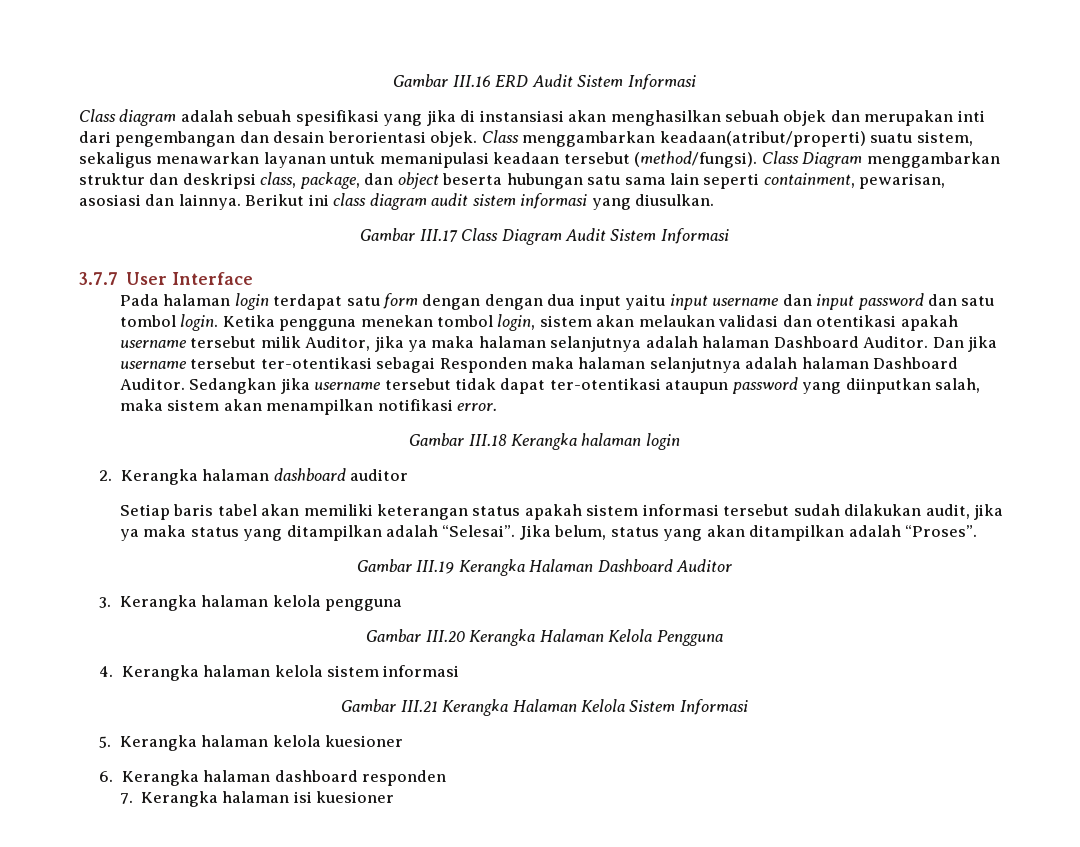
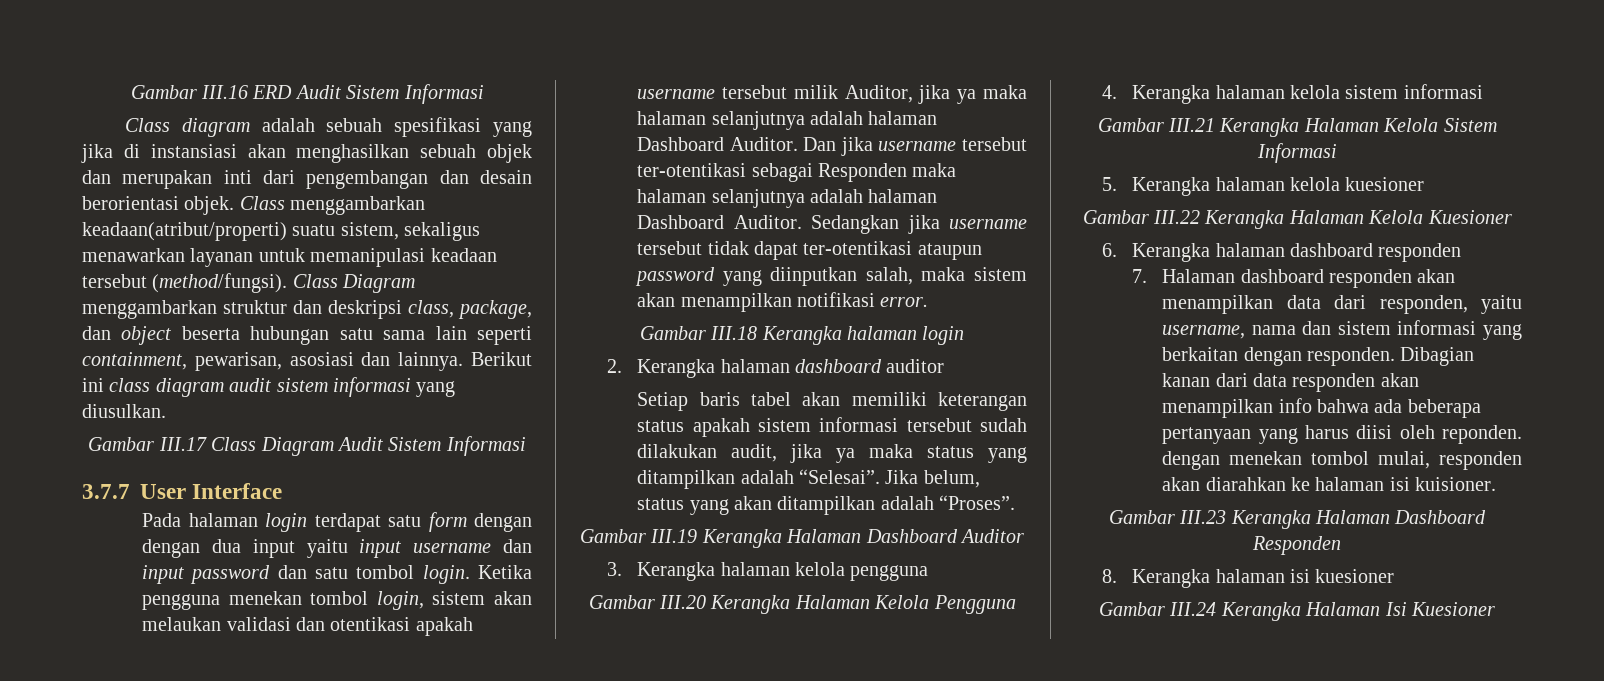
+ Gambar III.22 Kerangka Halaman Kelola Kuesioner
- 7. Kerangka halaman isi kuesioner
+ 7. Halaman dashboard responden akan menampilkan data dari responden, yaitu username, nama dan sistem informasi yang berkaitan dengan responden. Dibagian kanan dari data responden akan menampilkan info bahwa ada beberapa pertanyaan yang harus diisi oleh reponden. dengan menekan tombol mulai, responden akan diarahkan ke halaman isi kuisioner.
+ Gambar III.23 Kerangka Halaman Dashboard Responden
+ 8. Kerangka halaman isi kuesioner
+ Gambar III.24 Kerangka Halaman Isi Kuesioner

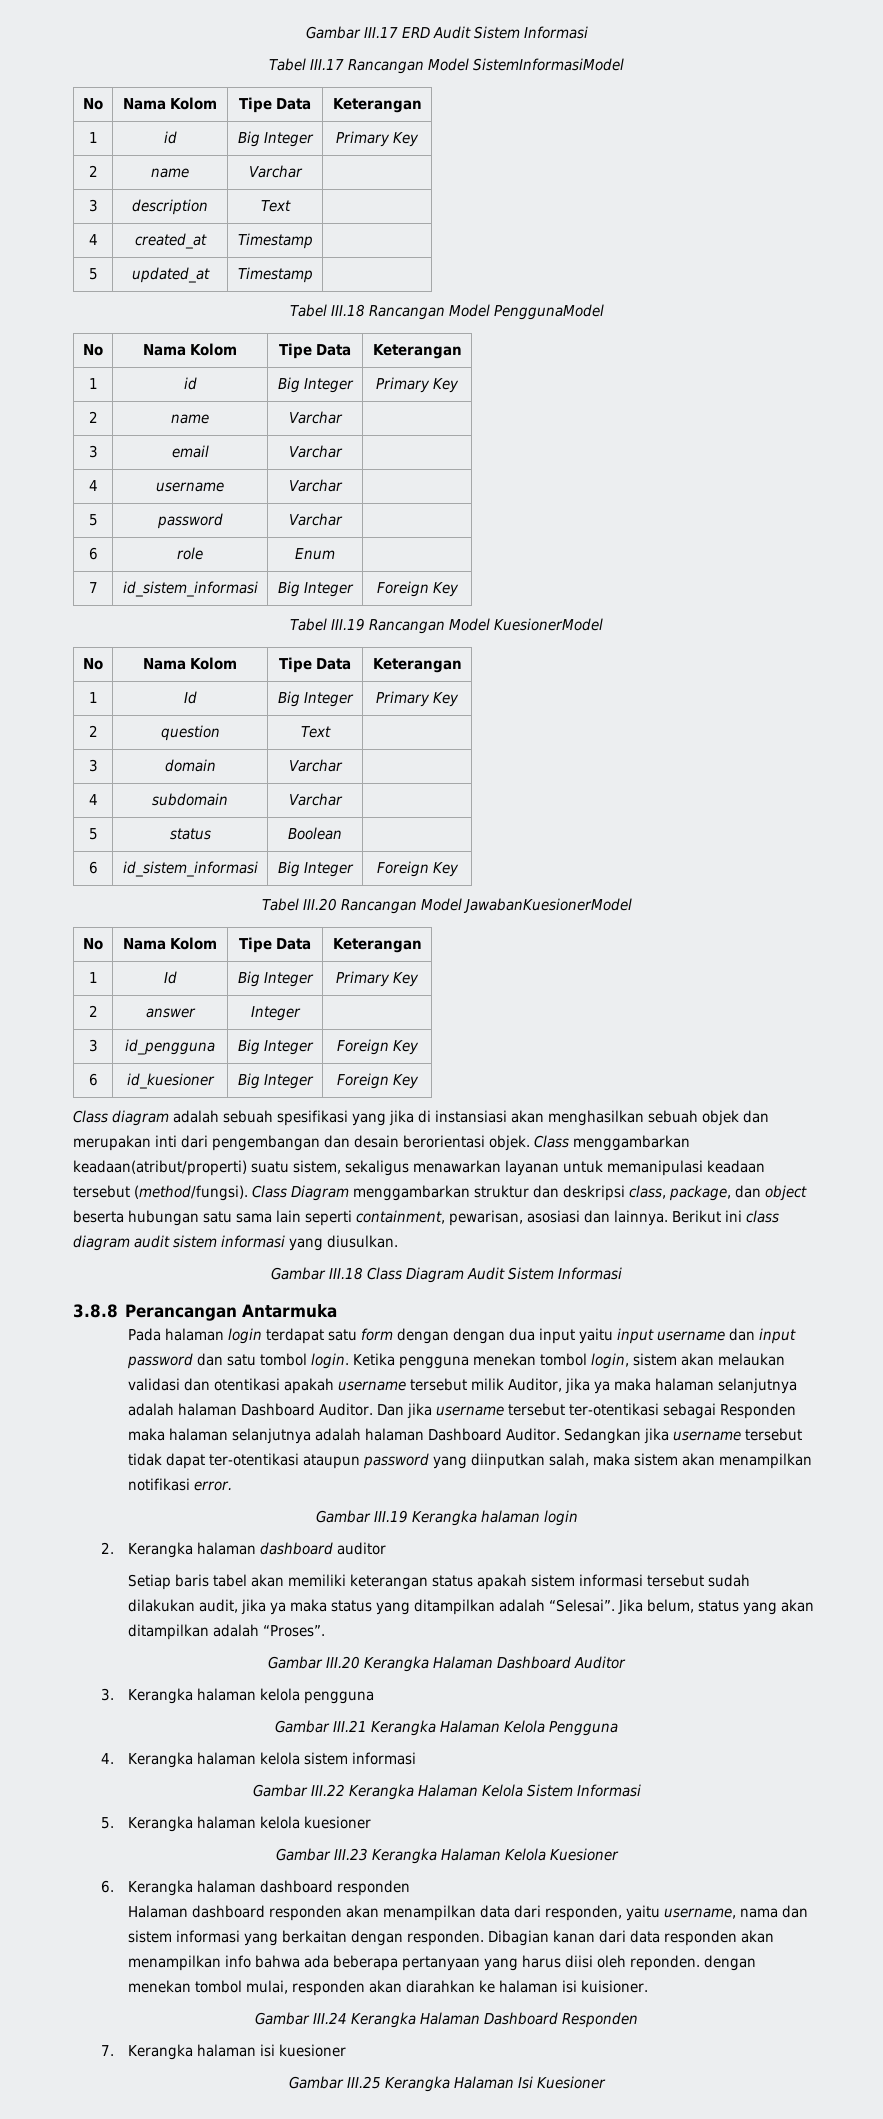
- Gambar III.16 ERD Audit Sistem Informasi
+ Gambar III.17 ERD Audit Sistem Informasi
+ Tabel III.17 Rancangan Model SistemInformasiModel
+ No | Nama Kolom | Tipe Data | Keterangan
+ 1 | id | Big Integer | Primary Key
+ 2 | name | Varchar |
+ 3 | description | Text |
+ 4 | created_at | Timestamp |
+ 5 | updated_at | Timestamp |
+ Tabel III.18 Rancangan Model PenggunaModel
+ No | Nama Kolom | Tipe Data | Keterangan
+ 1 | id | Big Integer | Primary Key
+ 2 | name | Varchar |
+ 3 | email | Varchar |
+ 4 | username | Varchar |
+ 5 | password | Varchar |
+ 6 | role | Enum |
+ 7 | id_sistem_informasi | Big Integer | Foreign Key
+ Tabel III.19 Rancangan Model KuesionerModel
+ No | Nama Kolom | Tipe Data | Keterangan
+ 1 | Id | Big Integer | Primary Key
+ 2 | question | Text |
+ 3 | domain | Varchar |
+ 4 | subdomain | Varchar |
+ 5 | status | Boolean |
+ 6 | id_sistem_informasi | Big Integer | Foreign Key
+ Tabel III.20 Rancangan Model JawabanKuesionerModel
+ No | Nama Kolom | Tipe Data | Keterangan
+ 1 | Id | Big Integer | Primary Key
+ 2 | answer | Integer |
+ 3 | id_pengguna | Big Integer | Foreign Key
+ 6 | id_kuesioner | Big Integer | Foreign Key
- Gambar III.17 Class Diagram Audit Sistem Informasi
+ Gambar III.18 Class Diagram Audit Sistem Informasi
- 3.7.7 User Interface
+ 3.8.8 Perancangan Antarmuka
- Gambar III.18 Kerangka halaman login
+ Gambar III.19 Kerangka halaman login
- Gambar III.19 Kerangka Halaman Dashboard Auditor
+ Gambar III.20 Kerangka Halaman Dashboard Auditor
- Gambar III.20 Kerangka Halaman Kelola Pengguna
+ Gambar III.21 Kerangka Halaman Kelola Pengguna
- Gambar III.21 Kerangka Halaman Kelola Sistem Informasi
+ Gambar III.22 Kerangka Halaman Kelola Sistem Informasi
- Gambar III.22 Kerangka Halaman Kelola Kuesioner
+ Gambar III.23 Kerangka Halaman Kelola Kuesioner
- 7. Halaman dashboard responden akan menampilkan data dari responden, yaitu username, nama dan sistem informasi yang berkaitan dengan responden.
+ Halaman dashboard responden akan menampilkan data dari responden, yaitu username, nama dan sistem informasi yang berkaitan dengan responden.
- Gambar III.23 Kerangka Halaman Dashboard Responden
+ Gambar III.24 Kerangka Halaman Dashboard Responden
- 8. Kerangka halaman isi kuesioner
+ 7. Kerangka halaman isi kuesioner
- Gambar III.24 Kerangka Halaman Isi Kuesioner
+ Gambar III.25 Kerangka Halaman Isi Kuesioner

